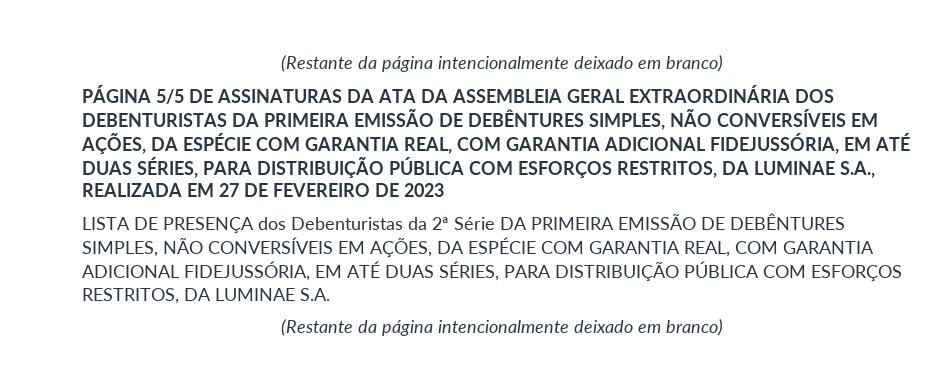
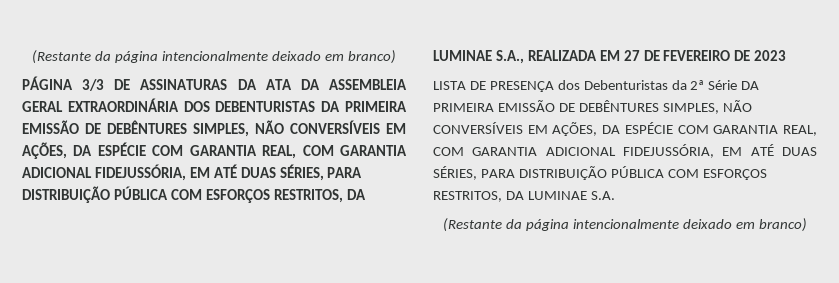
- PÁGINA 5/5 DE ASSINATURAS DA ATA DA ASSEMBLEIA GERAL EXTRAORDINÁRIA DOS DEBENTURISTAS DA PRIMEIRA EMISSÃO DE DEBÊNTURES SIMPLES, NÃO CONVERSÍVEIS EM AÇÕES, DA ESPÉCIE COM GARANTIA REAL, COM GARANTIA ADICIONAL FIDEJUSSÓRIA, EM ATÉ DUAS SÉRIES, PARA DISTRIBUIÇÃO PÚBLICA COM ESFORÇOS RESTRITOS, DA LUMINAE S.A., REALIZADA EM 27 DE FEVEREIRO DE 2023
+ PÁGINA 3/3 DE ASSINATURAS DA ATA DA ASSEMBLEIA GERAL EXTRAORDINÁRIA DOS DEBENTURISTAS DA PRIMEIRA EMISSÃO DE DEBÊNTURES SIMPLES, NÃO CONVERSÍVEIS EM AÇÕES, DA ESPÉCIE COM GARANTIA REAL, COM GARANTIA ADICIONAL FIDEJUSSÓRIA, EM ATÉ DUAS SÉRIES, PARA DISTRIBUIÇÃO PÚBLICA COM ESFORÇOS RESTRITOS, DA LUMINAE S.A., REALIZADA EM 27 DE FEVEREIRO DE 2023

